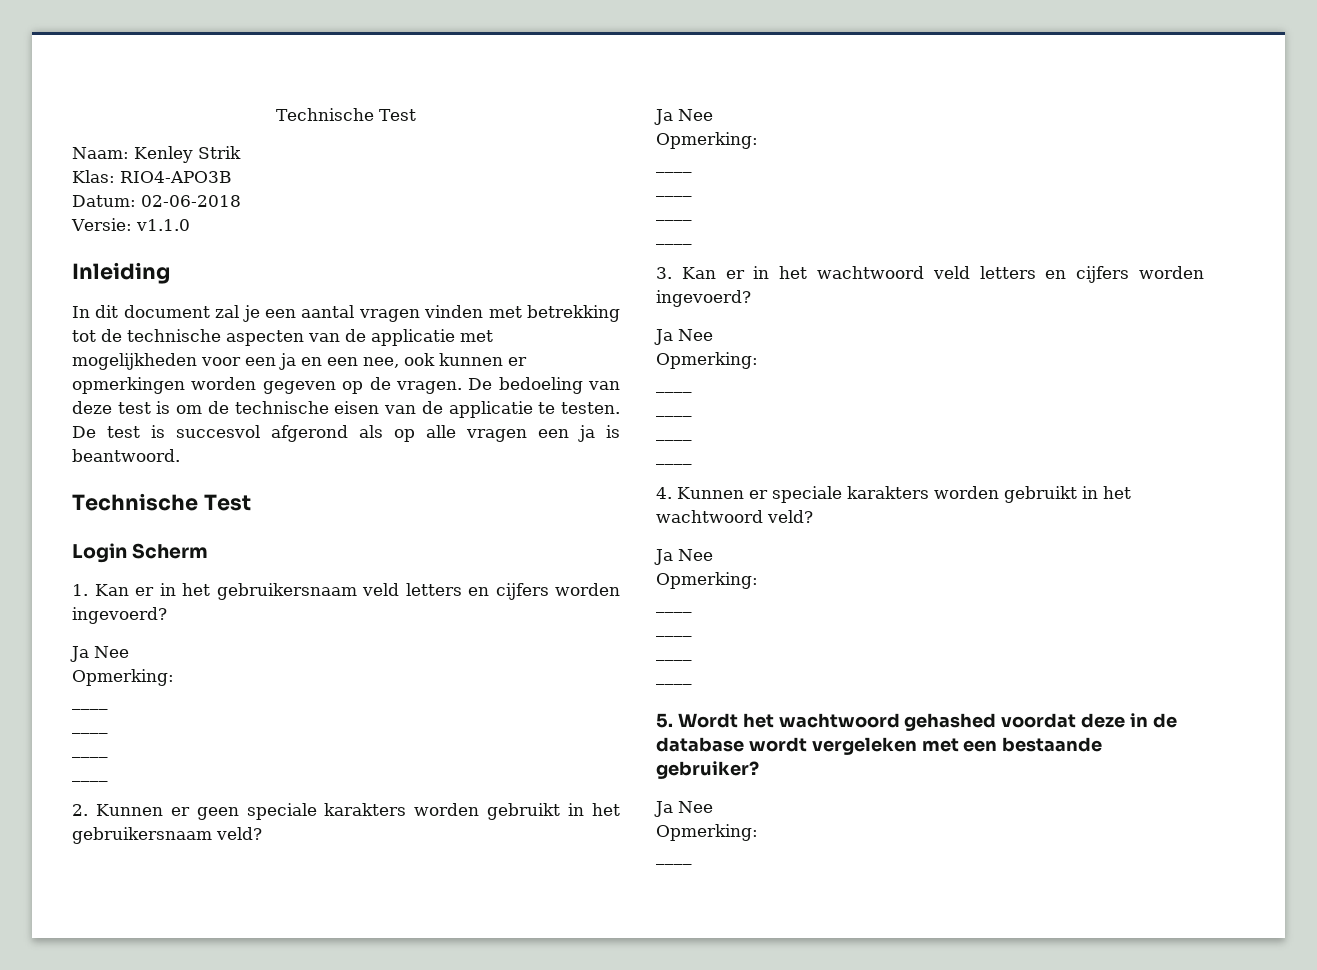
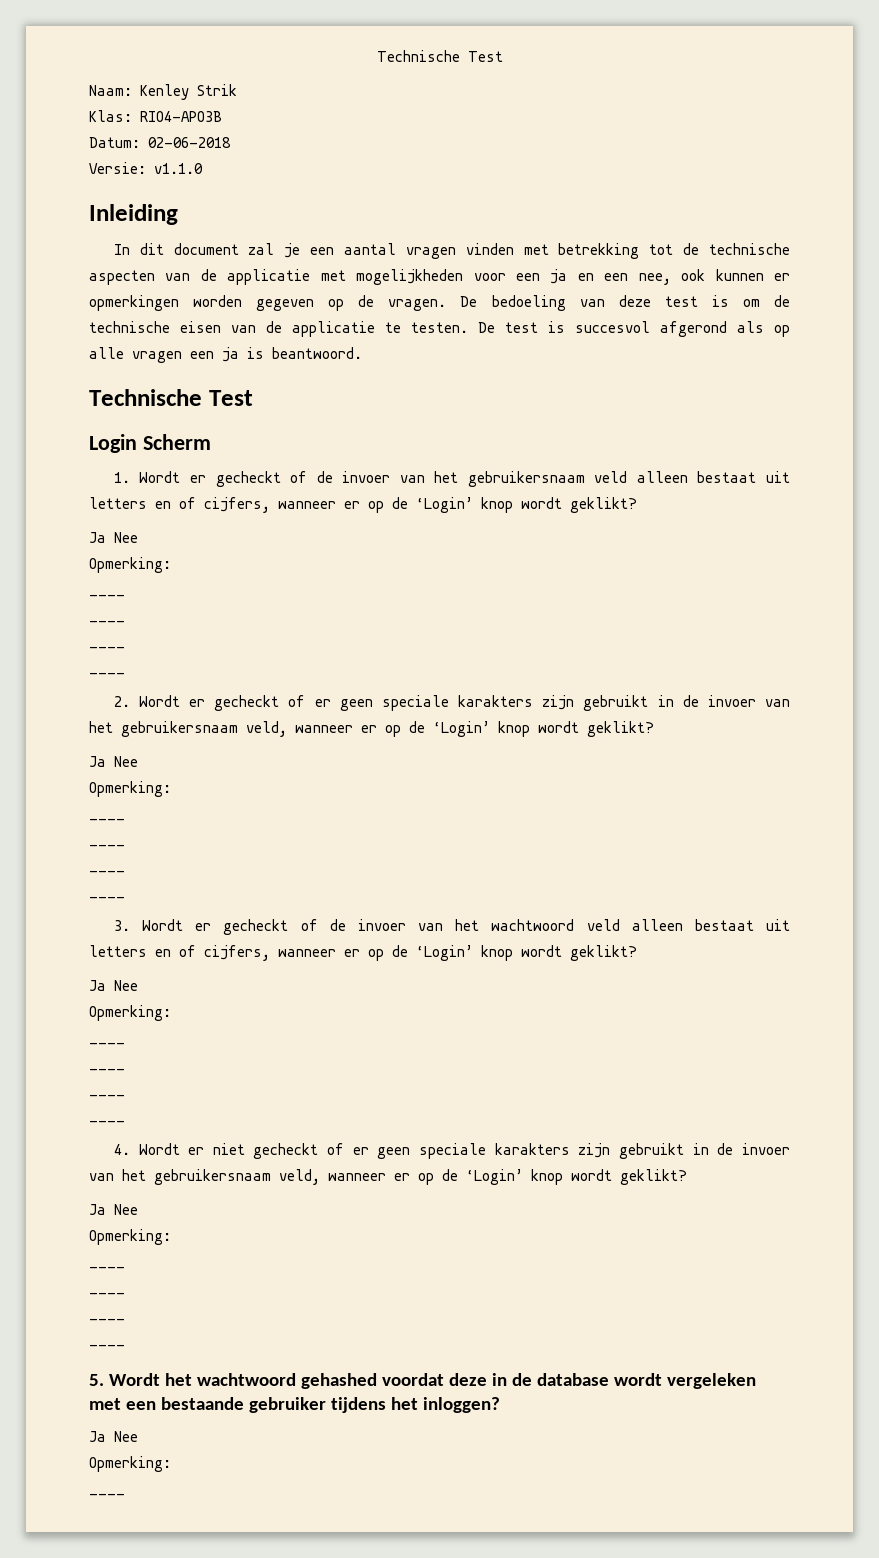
- 1. Kan er in het gebruikersnaam veld letters en cijfers worden ingevoerd?
+ 1. Wordt er gecheckt of de invoer van het gebruikersnaam veld alleen bestaat uit letters en of cijfers, wanneer er op de ‘Login’ knop wordt geklikt?
- 2. Kunnen er geen speciale karakters worden gebruikt in het gebruikersnaam veld?
+ 2. Wordt er gecheckt of er geen speciale karakters zijn gebruikt in de invoer van het gebruikersnaam veld, wanneer er op de ‘Login’ knop wordt geklikt?
- 3. Kan er in het wachtwoord veld letters en cijfers worden ingevoerd?
+ 3. Wordt er gecheckt of de invoer van het wachtwoord veld alleen bestaat uit letters en of cijfers, wanneer er op de ‘Login’ knop wordt geklikt?
- 4. Kunnen er speciale karakters worden gebruikt in het wachtwoord veld?
+ 4. Wordt er niet gecheckt of er geen speciale karakters zijn gebruikt in de invoer van het gebruikersnaam veld, wanneer er op de ‘Login’ knop wordt geklikt?
- 5. Wordt het wachtwoord gehashed voordat deze in de database wordt vergeleken met een bestaande gebruiker?
+ 5. Wordt het wachtwoord gehashed voordat deze in de database wordt vergeleken met een bestaande gebruiker tijdens het inloggen?

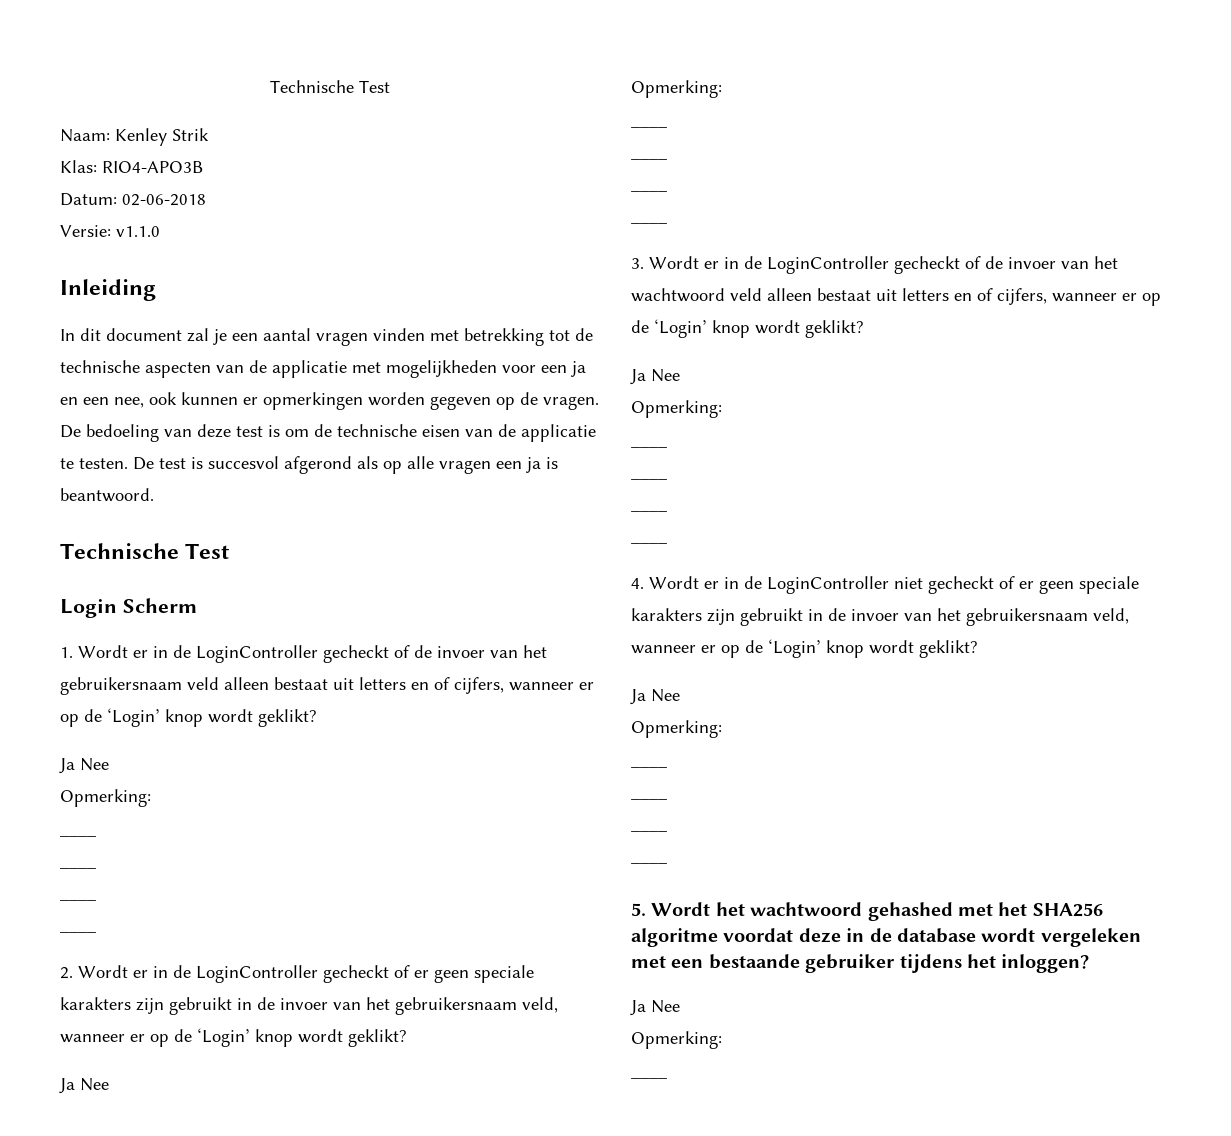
- 1. Wordt er gecheckt of de invoer van het gebruikersnaam veld alleen bestaat uit letters en of cijfers, wanneer er op de ‘Login’ knop wordt geklikt?
+ 1. Wordt er in de LoginController gecheckt of de invoer van het gebruikersnaam veld alleen bestaat uit letters en of cijfers, wanneer er op de ‘Login’ knop wordt geklikt?
- 2. Wordt er gecheckt of er geen speciale karakters zijn gebruikt in de invoer van het gebruikersnaam veld, wanneer er op de ‘Login’ knop wordt geklikt?
+ 2. Wordt er in de LoginController gecheckt of er geen speciale karakters zijn gebruikt in de invoer van het gebruikersnaam veld, wanneer er op de ‘Login’ knop wordt geklikt?
- 3. Wordt er gecheckt of de invoer van het wachtwoord veld alleen bestaat uit letters en of cijfers, wanneer er op de ‘Login’ knop wordt geklikt?
+ 3. Wordt er in de LoginController gecheckt of de invoer van het wachtwoord veld alleen bestaat uit letters en of cijfers, wanneer er op de ‘Login’ knop wordt geklikt?
- 4. Wordt er niet gecheckt of er geen speciale karakters zijn gebruikt in de invoer van het gebruikersnaam veld, wanneer er op de ‘Login’ knop wordt geklikt?
+ 4. Wordt er in de LoginController niet gecheckt of er geen speciale karakters zijn gebruikt in de invoer van het gebruikersnaam veld, wanneer er op de ‘Login’ knop wordt geklikt?
- 5. Wordt het wachtwoord gehashed voordat deze in de database wordt vergeleken met een bestaande gebruiker tijdens het inloggen?
+ 5. Wordt het wachtwoord gehashed met het SHA256 algoritme voordat deze in de database wordt vergeleken met een bestaande gebruiker tijdens het inloggen?

